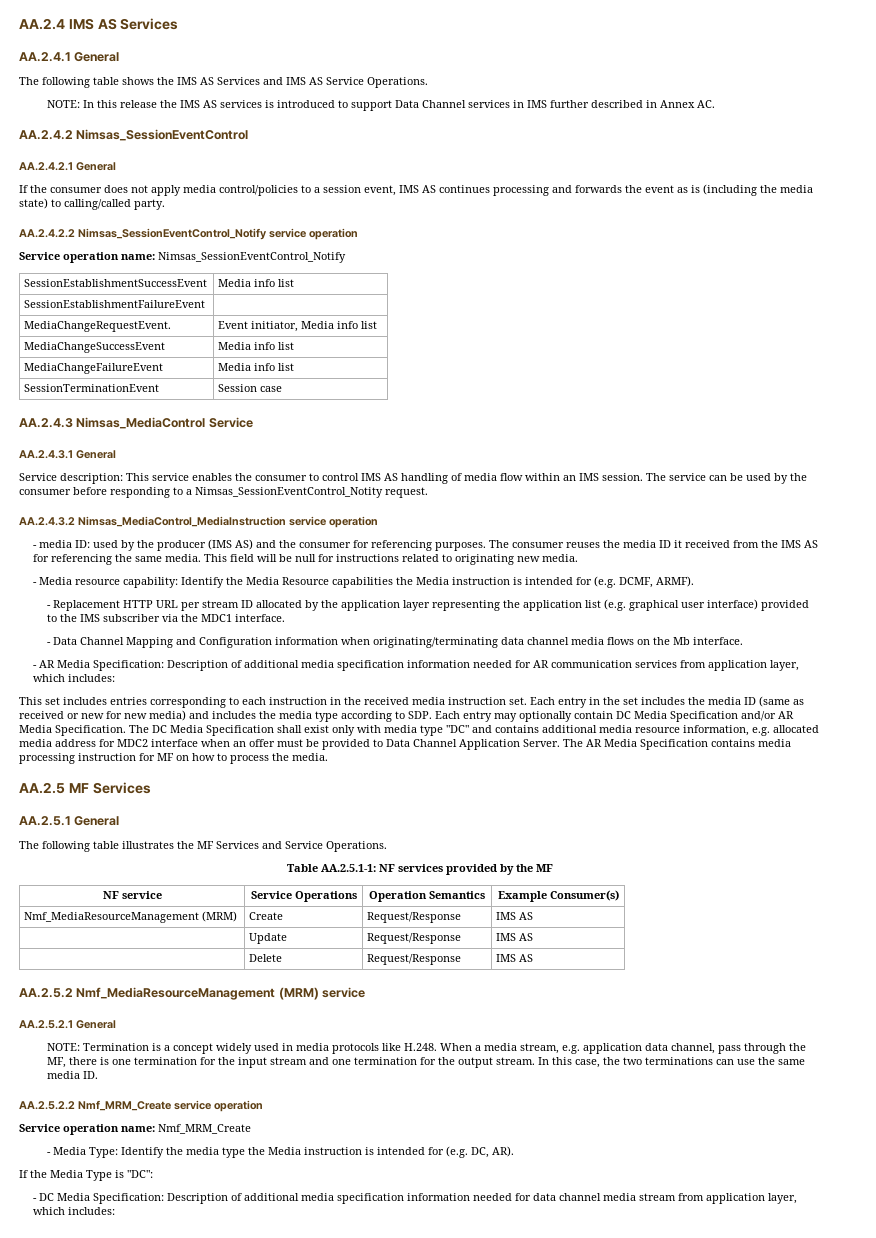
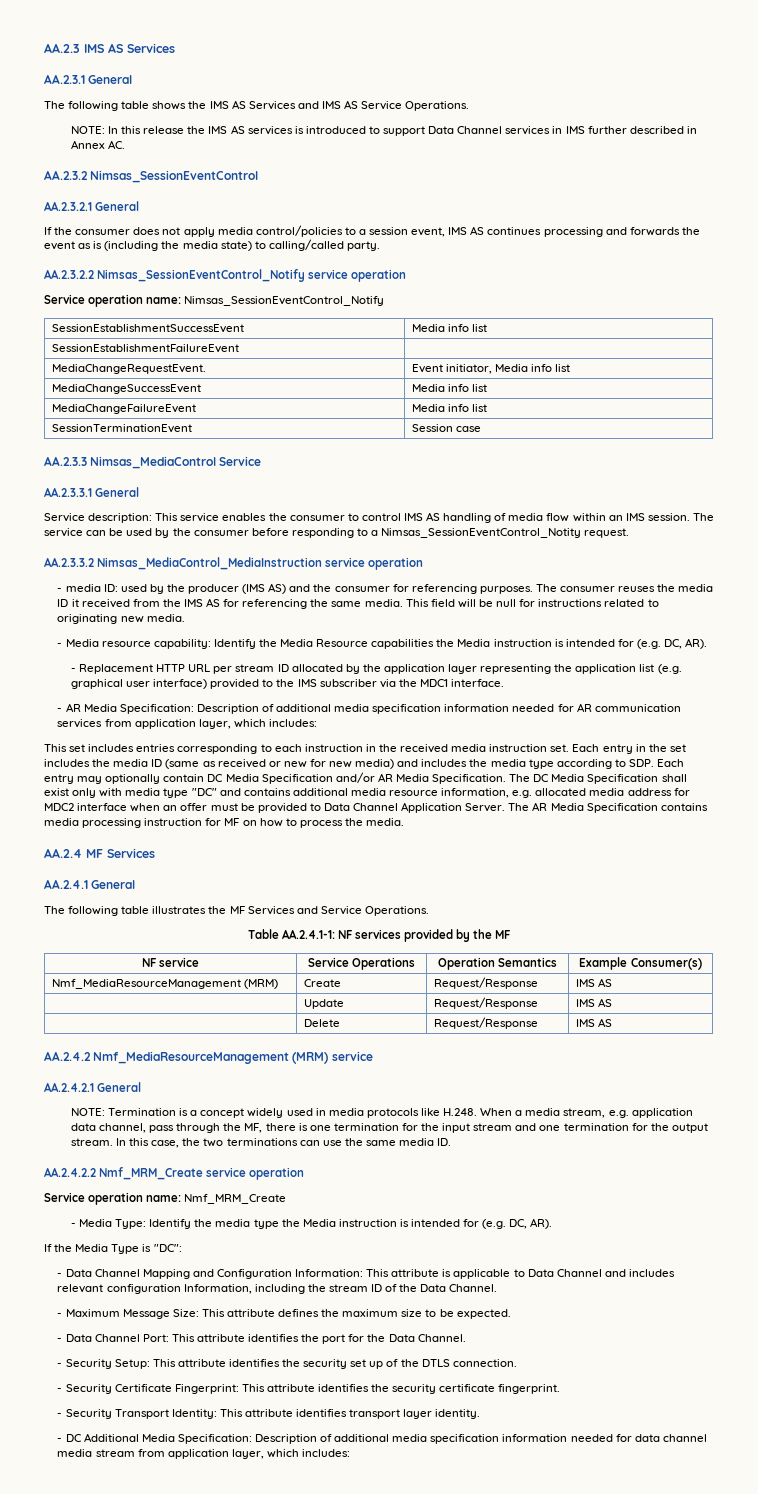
- AA.2.4 IMS AS Services
+ AA.2.3 IMS AS Services
- AA.2.4.1 General
+ AA.2.3.1 General
- AA.2.4.2 Nimsas_SessionEventControl
+ AA.2.3.2 Nimsas_SessionEventControl
- AA.2.4.2.1 General
+ AA.2.3.2.1 General
- AA.2.4.2.2 Nimsas_SessionEventControl_Notify service operation
+ AA.2.3.2.2 Nimsas_SessionEventControl_Notify service operation
- AA.2.4.3 Nimsas_MediaControl Service
+ AA.2.3.3 Nimsas_MediaControl Service
- AA.2.4.3.1 General
+ AA.2.3.3.1 General
- AA.2.4.3.2 Nimsas_MediaControl_MediaInstruction service operation
+ AA.2.3.3.2 Nimsas_MediaControl_MediaInstruction service operation
- - Media resource capability: Identify the Media Resource capabilities the Media instruction is intended for (e.g. DCMF, ARMF).
+ - Media resource capability: Identify the Media Resource capabilities the Media instruction is intended for (e.g. DC, AR).
- - Data Channel Mapping and Configuration information when originating/terminating data channel media flows on the Mb interface.
- AA.2.5 MF Services
+ AA.2.4 MF Services
- AA.2.5.1 General
+ AA.2.4.1 General
- Table AA.2.5.1-1: NF services provided by the MF
+ Table AA.2.4.1-1: NF services provided by the MF
- AA.2.5.2 Nmf_MediaResourceManagement (MRM) service
+ AA.2.4.2 Nmf_MediaResourceManagement (MRM) service
- AA.2.5.2.1 General
+ AA.2.4.2.1 General
- AA.2.5.2.2 Nmf_MRM_Create service operation
+ AA.2.4.2.2 Nmf_MRM_Create service operation
+ - Data Channel Mapping and Configuration Information: This attribute is applicable to Data Channel and includes relevant configuration Information, including the stream ID of the Data Channel.
+ - Maximum Message Size: This attribute defines the maximum size to be expected.
+ - Data Channel Port: This attribute identifies the port for the Data Channel.
+ - Security Setup: This attribute identifies the security set up of the DTLS connection.
+ - Security Certificate Fingerprint: This attribute identifies the security certificate fingerprint.
+ - Security Transport Identity: This attribute identifies transport layer identity.
- - DC Media Specification: Description of additional media specification information needed for data channel media stream from application layer, which includes:
+ - DC Additional Media Specification: Description of additional media specification information needed for data channel media stream from application layer, which includes:

